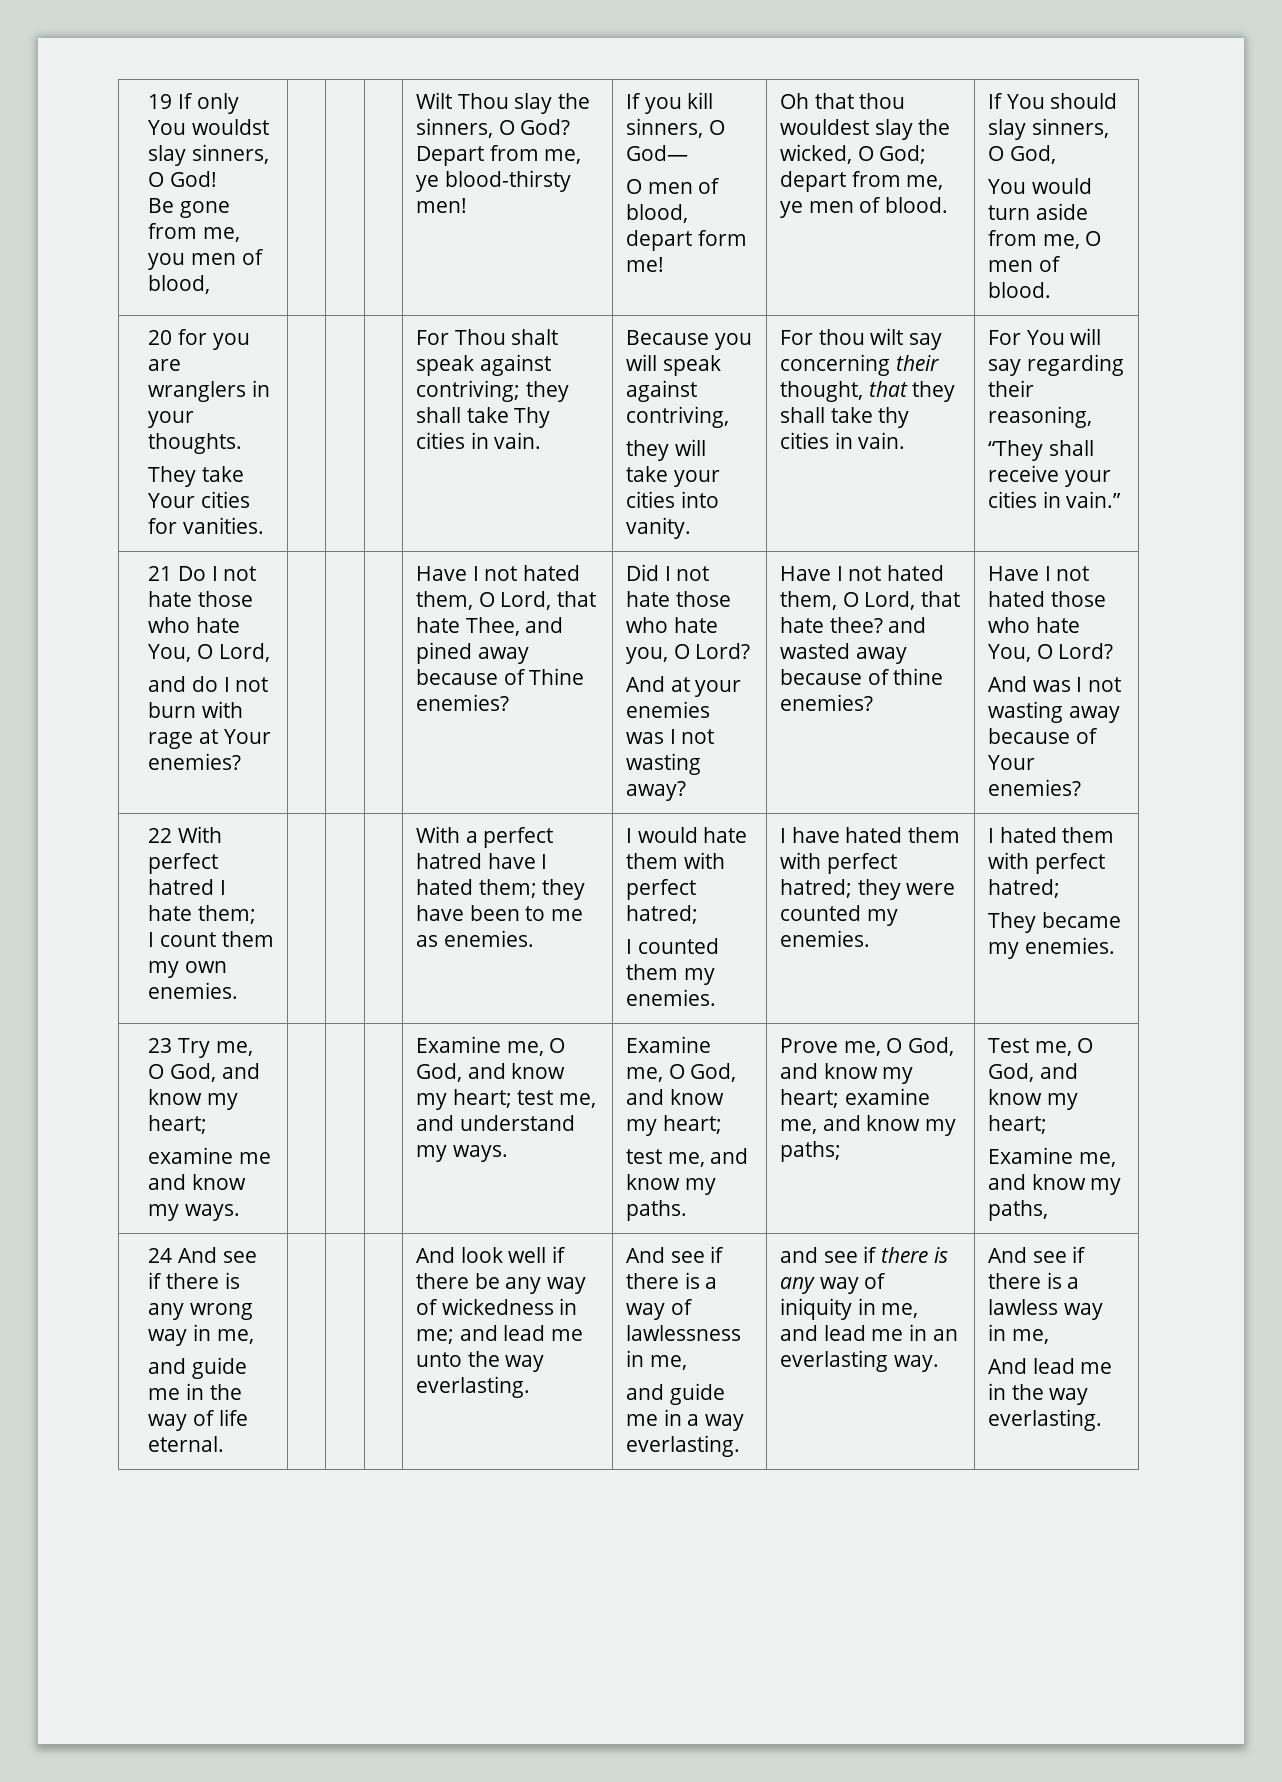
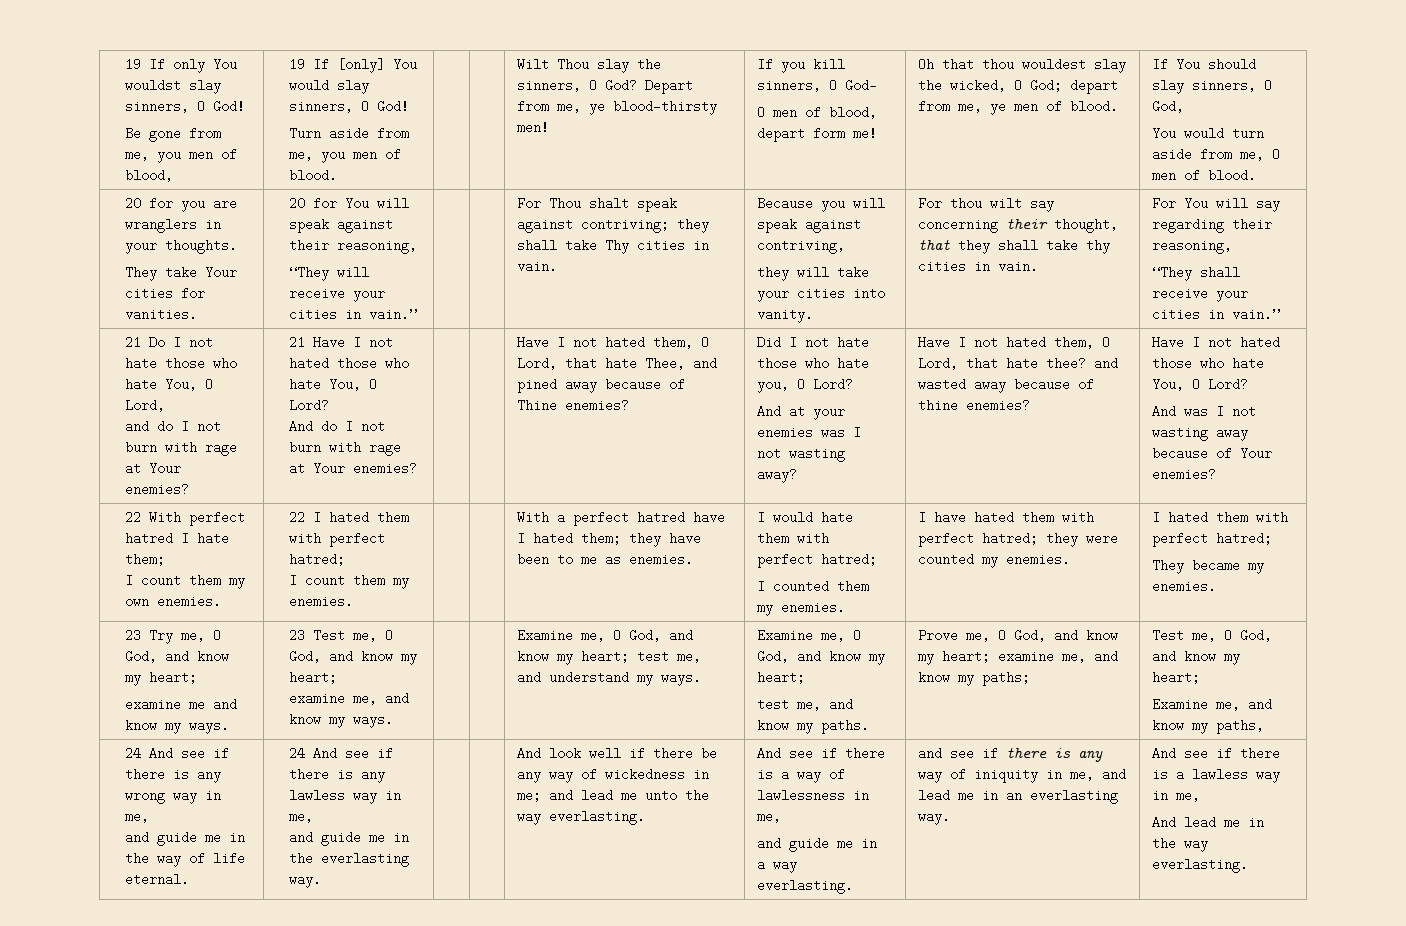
+ 19 If [only] You would slay sinners, O God!
+ Turn aside from me, you men of blood.
+ 20 for You will speak against their reasoning,
+ “They will receive your cities in vain.”
+ 21 Have I not hated those who hate You, O Lord?
+ And do I not burn with rage at Your enemies?
+ 22 I hated them with perfect hatred;
+ I count them my enemies.
+ 23 Test me, O God, and know my heart;
+ examine me, and know my ways.
+ 24 And see if there is any lawless way in me,
+ and guide me in the everlasting way.

